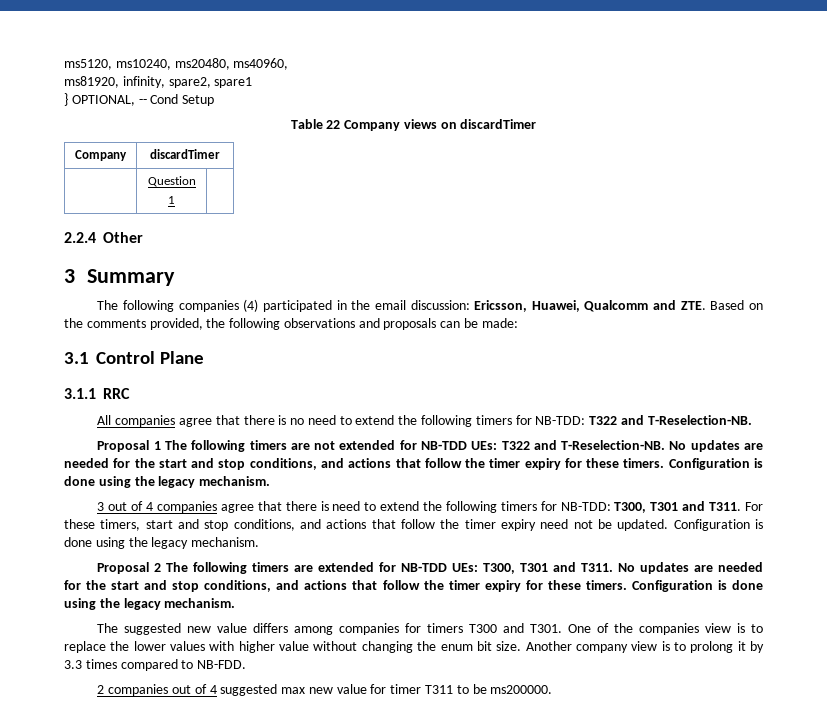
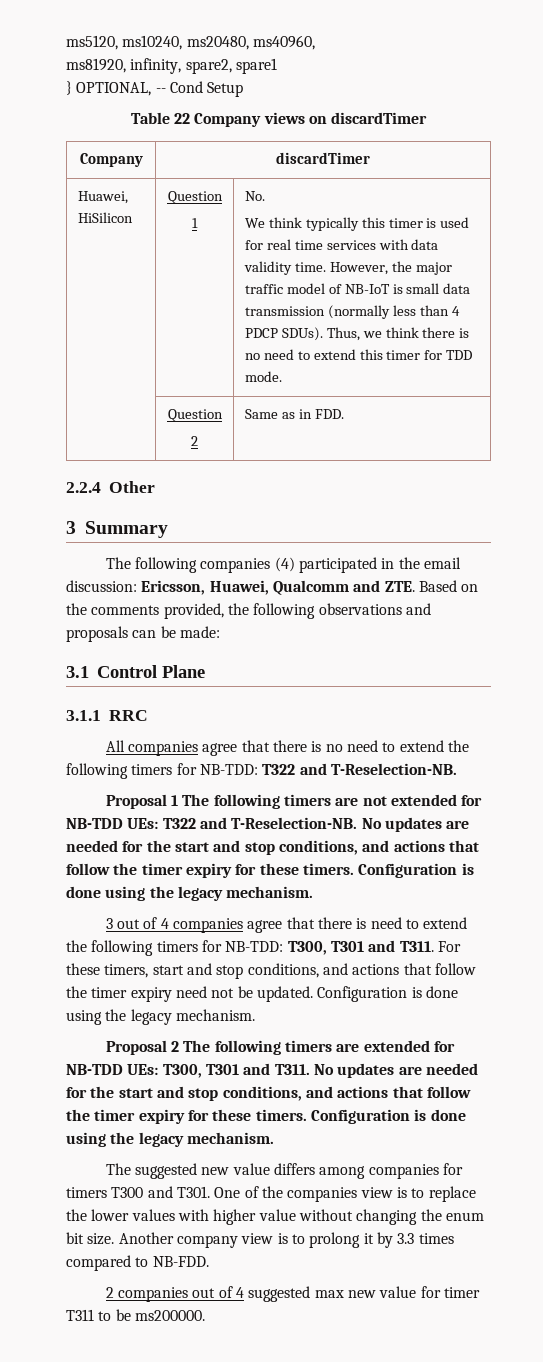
+ Huawei, HiSilicon
+ No.
+ We think typically this timer is used for real time services with data validity time. However, the major traffic model of NB-IoT is small data transmission (normally less than 4 PDCP SDUs). Thus, we think there is no need to extend this timer for TDD mode.
+ | Question
+ 2 | Same as in FDD.

